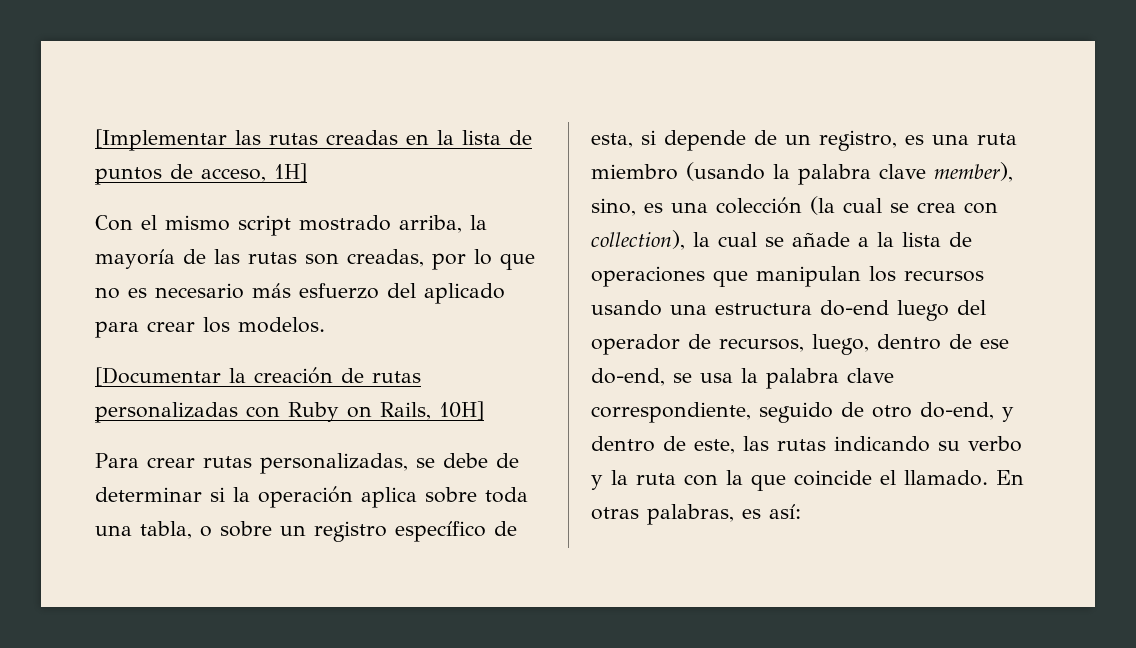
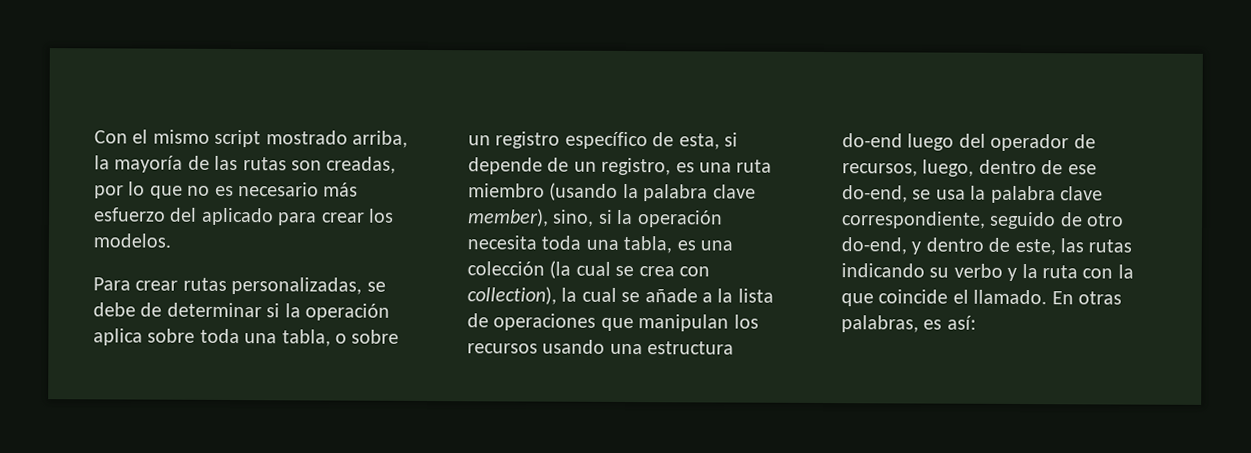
- [Implementar las rutas creadas en la lista de puntos de acceso, 1H]
- [Documentar la creación de rutas personalizadas con Ruby on Rails, 10H]
- Para crear rutas personalizadas, se debe de determinar si la operación aplica sobre toda una tabla, o sobre un registro específico de esta, si depende de un registro, es una ruta miembro (usando la palabra clave member), sino, es una colección (la cual se crea con collection), la cual se añade a la lista de operaciones que manipulan los recursos usando una estructura do-end luego del operador de recursos, luego, dentro de ese do-end, se usa la palabra clave correspondiente, seguido de otro do-end, y dentro de este, las rutas indicando su verbo y la ruta con la que coincide el llamado.
+ Para crear rutas personalizadas, se debe de determinar si la operación aplica sobre toda una tabla, o sobre un registro específico de esta, si depende de un registro, es una ruta miembro (usando la palabra clave member), sino, si la operación necesita toda una tabla, es una colección (la cual se crea con collection), la cual se añade a la lista de operaciones que manipulan los recursos usando una estructura do-end luego del operador de recursos, luego, dentro de ese do-end, se usa la palabra clave correspondiente, seguido de otro do-end, y dentro de este, las rutas indicando su verbo y la ruta con la que coincide el llamado.

